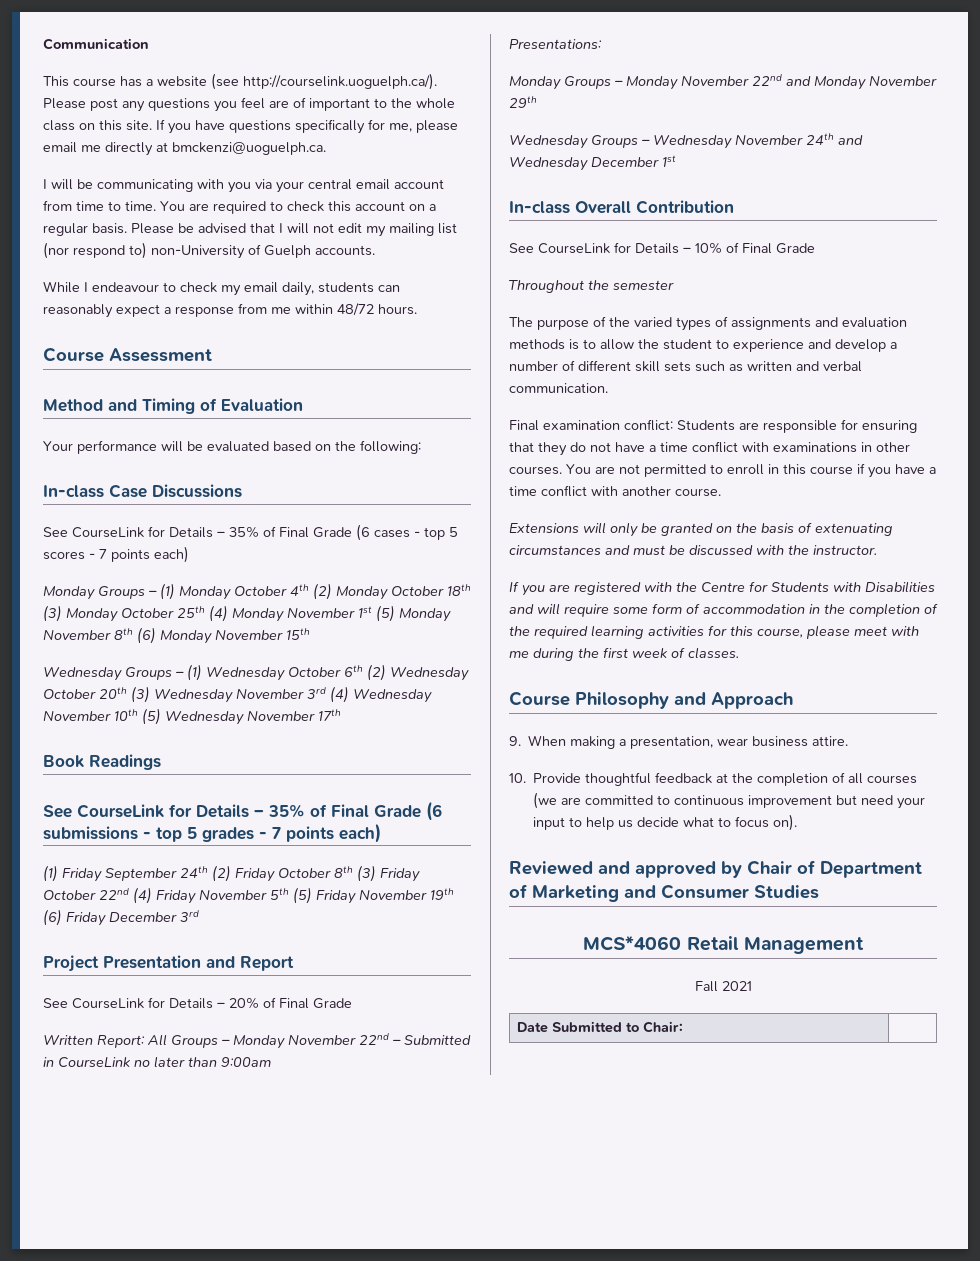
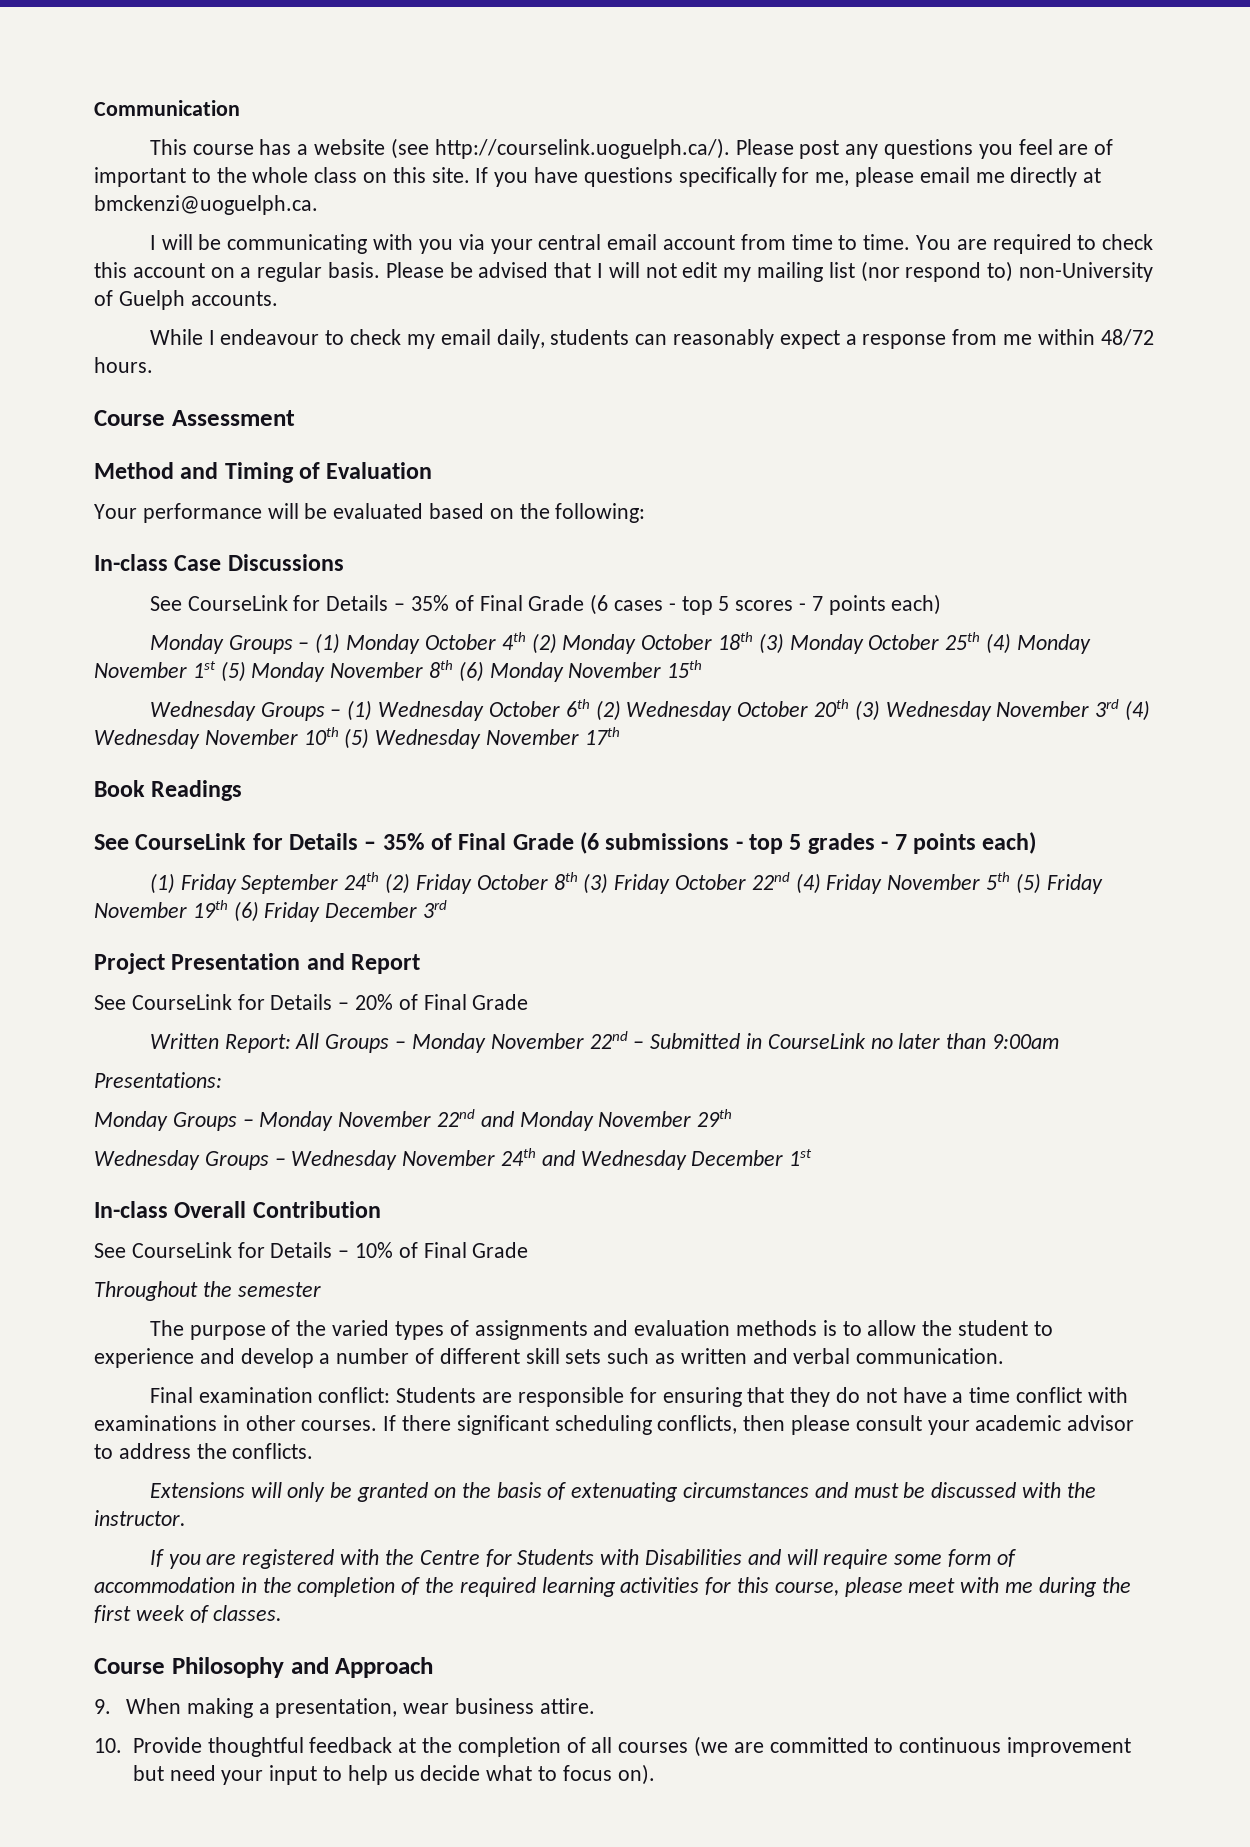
- You are not permitted to enroll in this course if you have a time conflict with another course.
+ If there significant scheduling conflicts, then please consult your academic advisor to address the conflicts.
- Reviewed and approved by Chair of Department of Marketing and Consumer Studies
- MCS*4060 Retail Management
- Fall 2021
- Date Submitted to Chair: |

